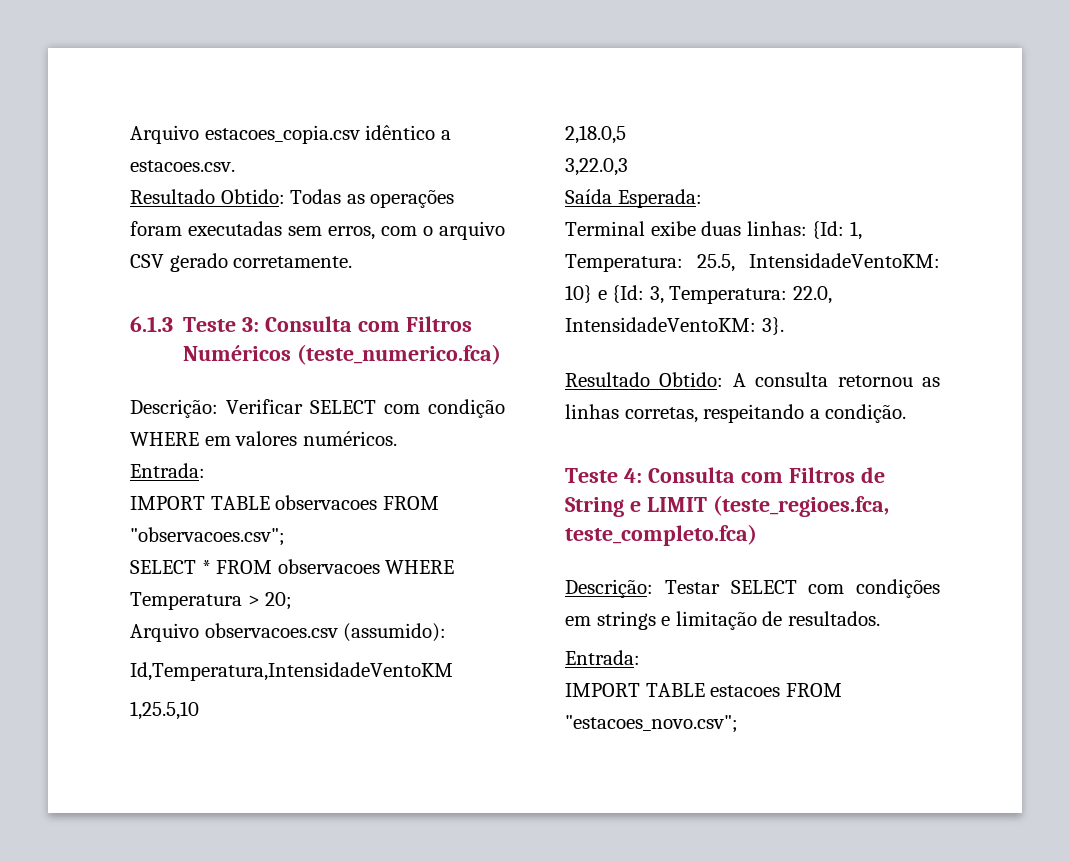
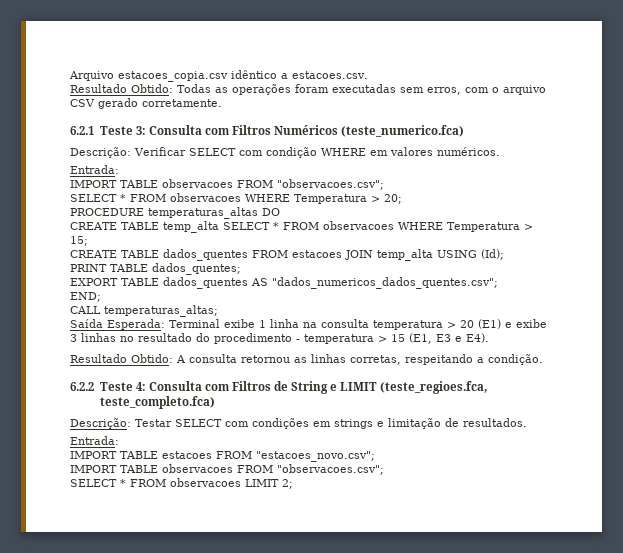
- 6.1.3 Teste 3: Consulta com Filtros Numéricos (teste_numerico.fca)
+ 6.2.1 Teste 3: Consulta com Filtros Numéricos (teste_numerico.fca)
- Arquivo observacoes.csv (assumido):
- Id,Temperatura,IntensidadeVentoKM
- 1,25.5,10
- 2,18.0,5
- 3,22.0,3
+ PROCEDURE temperaturas_altas DO
+ CREATE TABLE temp_alta SELECT * FROM observacoes WHERE Temperatura > 15;
+ CREATE TABLE dados_quentes FROM estacoes JOIN temp_alta USING (Id);
+ PRINT TABLE dados_quentes;
+ EXPORT TABLE dados_quentes AS "dados_numericos_dados_quentes.csv";
+ END;
+ CALL temperaturas_altas;
- Saída Esperada:
- Terminal exibe duas linhas: {Id: 1, Temperatura: 25.5, IntensidadeVentoKM: 10} e {Id: 3, Temperatura: 22.0, IntensidadeVentoKM: 3}.
+ Saída Esperada: Terminal exibe 1 linha na consulta temperatura > 20 (E1) e exibe 3 linhas no resultado do procedimento - temperatura > 15 (E1, E3 e E4).
- Teste 4: Consulta com Filtros de String e LIMIT (teste_regioes.fca, teste_completo.fca)
+ 6.2.2 Teste 4: Consulta com Filtros de String e LIMIT (teste_regioes.fca, teste_completo.fca)
  IMPORT TABLE estacoes FROM "estacoes_novo.csv";
+ IMPORT TABLE observacoes FROM "observacoes.csv";
+ SELECT * FROM observacoes LIMIT 2;

